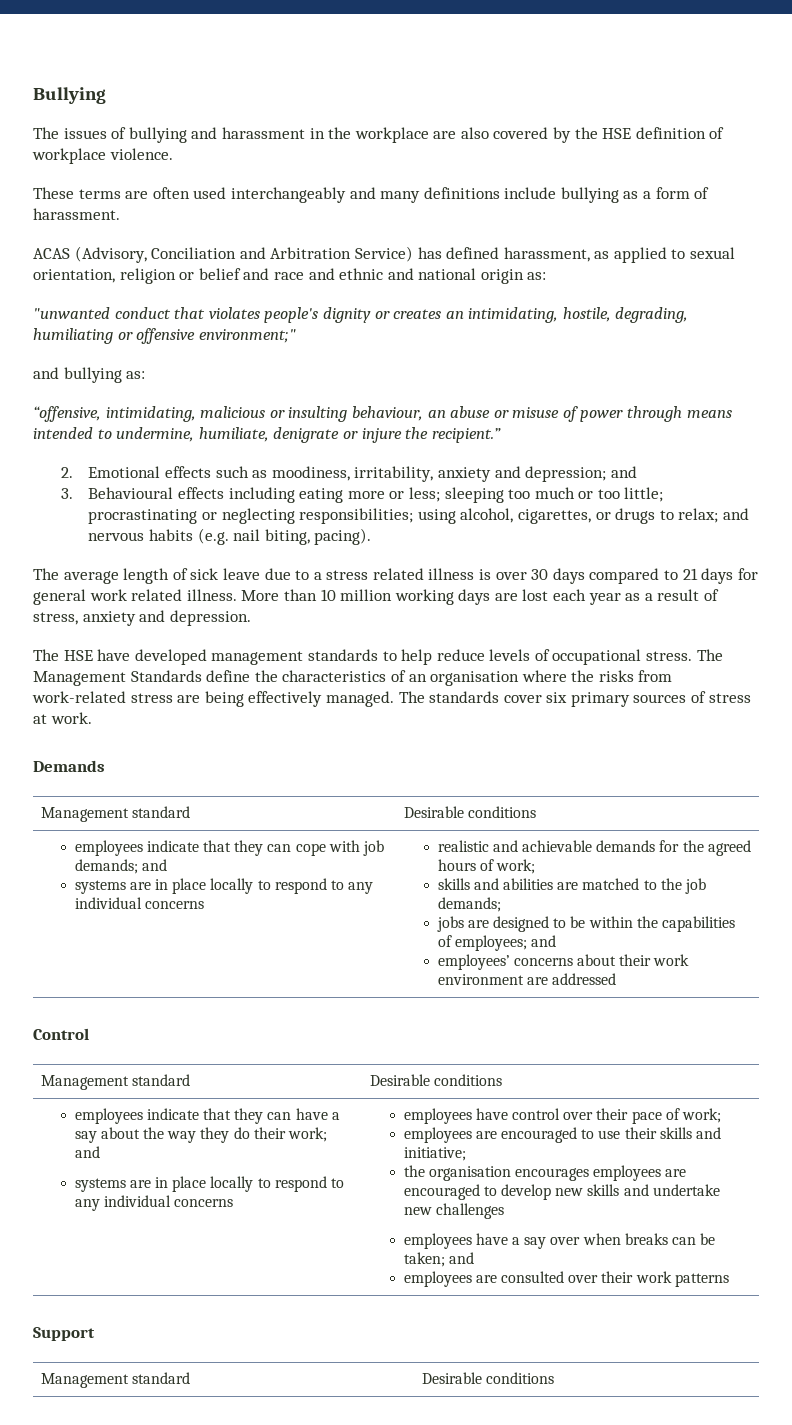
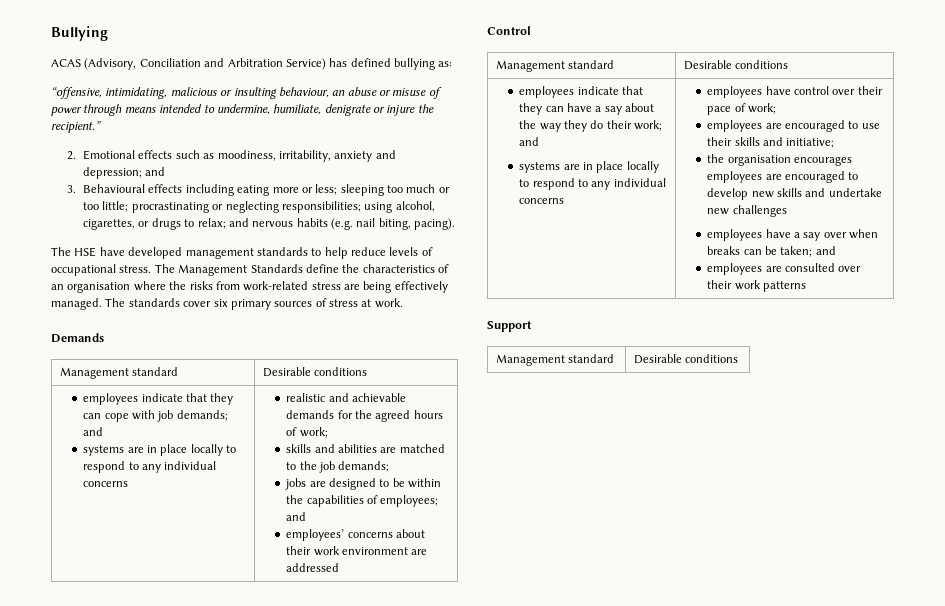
- The issues of bullying and harassment in the workplace are also covered by the HSE definition of workplace violence.
- These terms are often used interchangeably and many definitions include bullying as a form of harassment.
- ACAS (Advisory, Conciliation and Arbitration Service) has defined harassment, as applied to sexual orientation, religion or belief and race and ethnic and national origin as:
- "unwanted conduct that violates people's dignity or creates an intimidating, hostile, degrading, humiliating or offensive environment;"
- and bullying as:
+ ACAS (Advisory, Conciliation and Arbitration Service) has defined bullying as:
- The average length of sick leave due to a stress related illness is over 30 days compared to 21 days for general work related illness. More than 10 million working days are lost each year as a result of stress, anxiety and depression.

